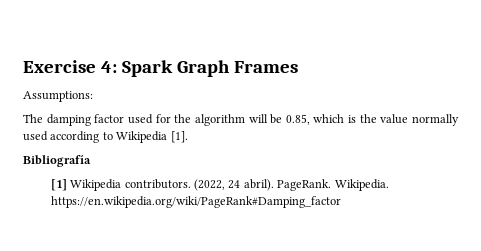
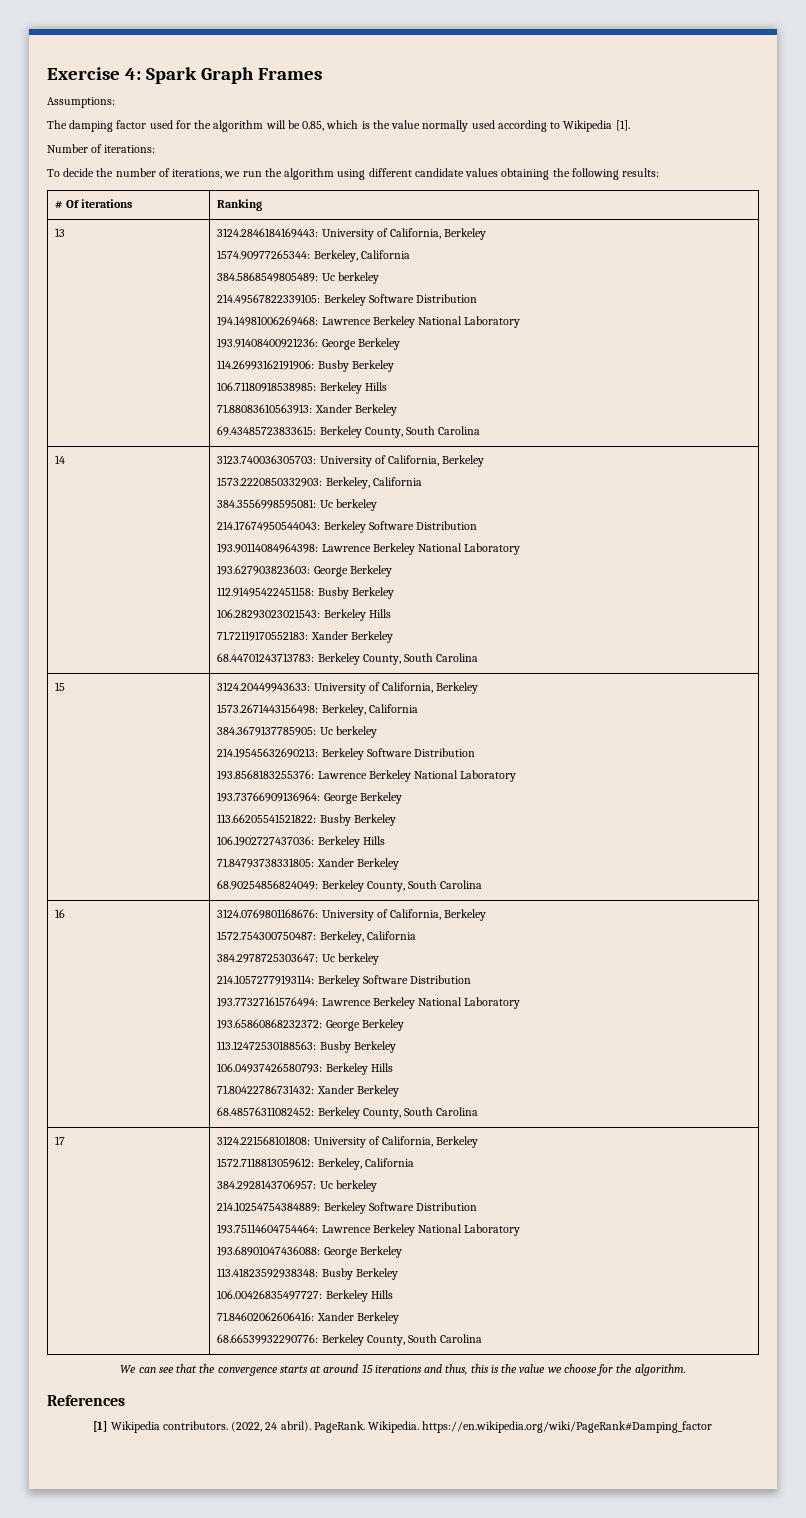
- Bibliografía
+ Number of iterations:
+ To decide the number of iterations, we run the algorithm using different candidate values obtaining the following results:
+ # Of iterations | Ranking
+ 13 | 3124.2846184169443: University of California, Berkeley
+ 1574.90977265344: Berkeley, California
+ 384.5868549805489: Uc berkeley
+ 214.49567822339105: Berkeley Software Distribution
+ 194.14981006269468: Lawrence Berkeley National Laboratory
+ 193.91408400921236: George Berkeley
+ 114.26993162191906: Busby Berkeley
+ 106.71180918538985: Berkeley Hills
+ 71.88083610563913: Xander Berkeley
+ 69.43485723833615: Berkeley County, South Carolina
+ 14 | 3123.740036305703: University of California, Berkeley
+ 1573.2220850332903: Berkeley, California
+ 384.3556998595081: Uc berkeley
+ 214.17674950544043: Berkeley Software Distribution
+ 193.90114084964398: Lawrence Berkeley National Laboratory
+ 193.627903823603: George Berkeley
+ 112.91495422451158: Busby Berkeley
+ 106.28293023021543: Berkeley Hills
+ 71.72119170552183: Xander Berkeley
+ 68.44701243713783: Berkeley County, South Carolina
+ 15 | 3124.20449943633: University of California, Berkeley
+ 1573.2671443156498: Berkeley, California
+ 384.3679137785905: Uc berkeley
+ 214.19545632690213: Berkeley Software Distribution
+ 193.8568183255376: Lawrence Berkeley National Laboratory
+ 193.73766909136964: George Berkeley
+ 113.66205541521822: Busby Berkeley
+ 106.1902727437036: Berkeley Hills
+ 71.84793738331805: Xander Berkeley
+ 68.90254856824049: Berkeley County, South Carolina
+ 16 | 3124.0769801168676: University of California, Berkeley
+ 1572.754300750487: Berkeley, California
+ 384.2978725303647: Uc berkeley
+ 214.10572779193114: Berkeley Software Distribution
+ 193.77327161576494: Lawrence Berkeley National Laboratory
+ 193.65860868232372: George Berkeley
+ 113.12472530188563: Busby Berkeley
+ 106.04937426580793: Berkeley Hills
+ 71.80422786731432: Xander Berkeley
+ 68.48576311082452: Berkeley County, South Carolina
+ 17 | 3124.221568101808: University of California, Berkeley
+ 1572.7118813059612: Berkeley, California
+ 384.2928143706957: Uc berkeley
+ 214.10254754384889: Berkeley Software Distribution
+ 193.75114604754464: Lawrence Berkeley National Laboratory
+ 193.68901047436088: George Berkeley
+ 113.41823592938348: Busby Berkeley
+ 106.00426835497727: Berkeley Hills
+ 71.84602062606416: Xander Berkeley
+ 68.66539932290776: Berkeley County, South Carolina
+ We can see that the convergence starts at around 15 iterations and thus, this is the value we choose for the algorithm.
+ References

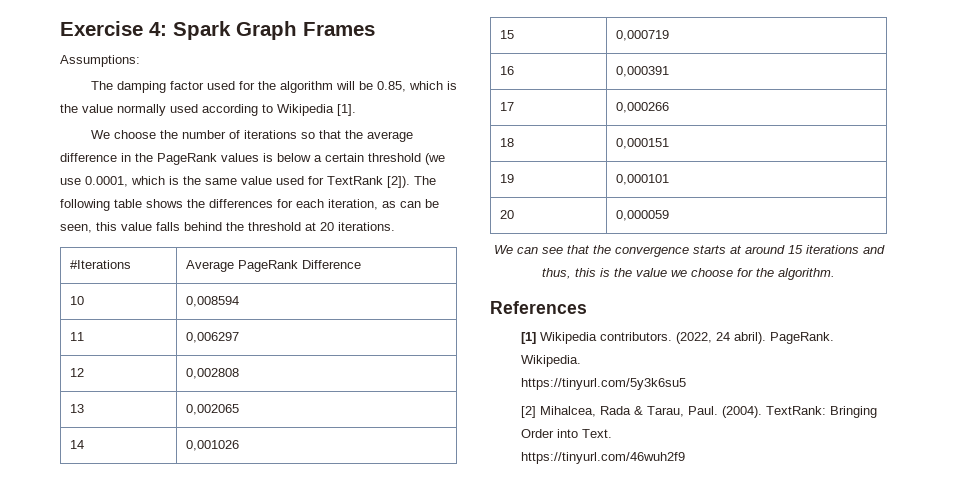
- Number of iterations:
- To decide the number of iterations, we run the algorithm using different candidate values obtaining the following results:
- # Of iterations | Ranking
- 13 | 3124.2846184169443: University of California, Berkeley
- 1574.90977265344: Berkeley, California
- 384.5868549805489: Uc berkeley
- 214.49567822339105: Berkeley Software Distribution
- 194.14981006269468: Lawrence Berkeley National Laboratory
- 193.91408400921236: George Berkeley
- 114.26993162191906: Busby Berkeley
- 106.71180918538985: Berkeley Hills
- 71.88083610563913: Xander Berkeley
- 69.43485723833615: Berkeley County, South Carolina
- 14 | 3123.740036305703: University of California, Berkeley
- 1573.2220850332903: Berkeley, California
- 384.3556998595081: Uc berkeley
- 214.17674950544043: Berkeley Software Distribution
- 193.90114084964398: Lawrence Berkeley National Laboratory
- 193.627903823603: George Berkeley
- 112.91495422451158: Busby Berkeley
- 106.28293023021543: Berkeley Hills
- 71.72119170552183: Xander Berkeley
- 68.44701243713783: Berkeley County, South Carolina
- 15 | 3124.20449943633: University of California, Berkeley
- 1573.2671443156498: Berkeley, California
- 384.3679137785905: Uc berkeley
- 214.19545632690213: Berkeley Software Distribution
- 193.8568183255376: Lawrence Berkeley National Laboratory
- 193.73766909136964: George Berkeley
- 113.66205541521822: Busby Berkeley
- 106.1902727437036: Berkeley Hills
- 71.84793738331805: Xander Berkeley
- 68.90254856824049: Berkeley County, South Carolina
- 16 | 3124.0769801168676: University of California, Berkeley
- 1572.754300750487: Berkeley, California
- 384.2978725303647: Uc berkeley
- 214.10572779193114: Berkeley Software Distribution
- 193.77327161576494: Lawrence Berkeley National Laboratory
- 193.65860868232372: George Berkeley
- 113.12472530188563: Busby Berkeley
- 106.04937426580793: Berkeley Hills
- 71.80422786731432: Xander Berkeley
- 68.48576311082452: Berkeley County, South Carolina
- 17 | 3124.221568101808: University of California, Berkeley
- 1572.7118813059612: Berkeley, California
- 384.2928143706957: Uc berkeley
- 214.10254754384889: Berkeley Software Distribution
- 193.75114604754464: Lawrence Berkeley National Laboratory
- 193.68901047436088: George Berkeley
- 113.41823592938348: Busby Berkeley
- 106.00426835497727: Berkeley Hills
- 71.84602062606416: Xander Berkeley
- 68.66539932290776: Berkeley County, South Carolina
+ We choose the number of iterations so that the average difference in the PageRank values is below a certain threshold (we use 0.0001, which is the same value used for TextRank [2]). The following table shows the differences for each iteration, as can be seen, this value falls behind the threshold at 20 iterations.
+ #Iterations | Average PageRank Difference
+ 10 | 0,008594
+ 11 | 0,006297
+ 12 | 0,002808
+ 13 | 0,002065
+ 14 | 0,001026
+ 15 | 0,000719
+ 16 | 0,000391
+ 17 | 0,000266
+ 18 | 0,000151
+ 19 | 0,000101
+ 20 | 0,000059
- Wikipedia. https://en.wikipedia.org/wiki/PageRank#Damping_factor
+ Wikipedia.
+ https://tinyurl.com/5y3k6su5
+ [2] Mihalcea, Rada & Tarau, Paul. (2004). TextRank: Bringing Order into Text.
+ https://tinyurl.com/46wuh2f9

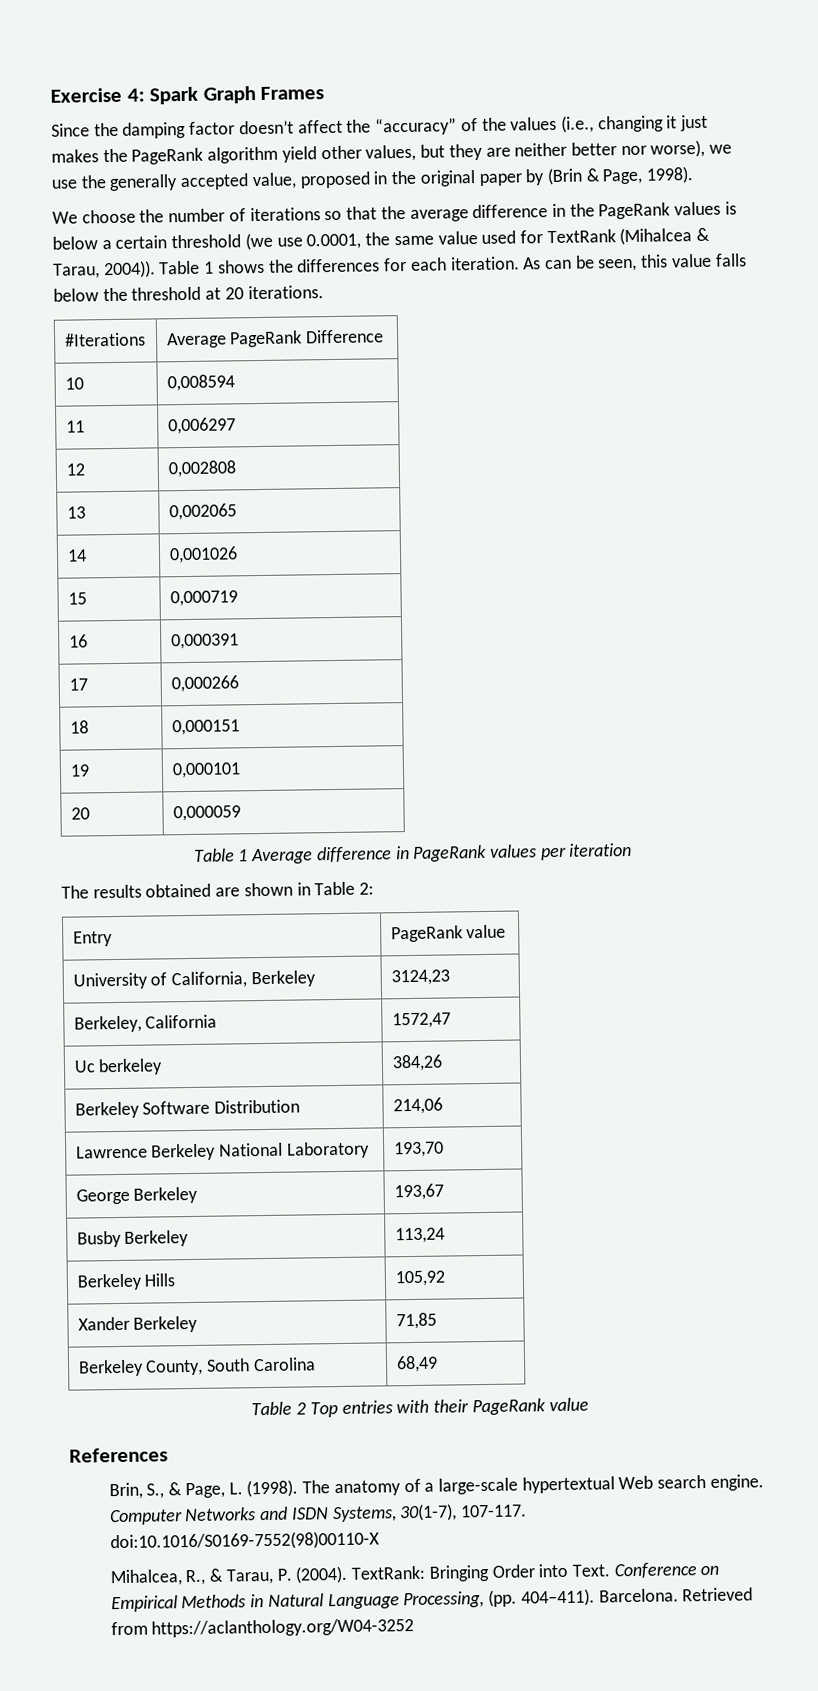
- Assumptions:
- The damping factor used for the algorithm will be 0.85, which is the value normally used according to Wikipedia [1].
+ Since the damping factor doesn’t affect the “accuracy” of the values (i.e., changing it just makes the PageRank algorithm yield other values, but they are neither better nor worse), we use the generally accepted value, proposed in the original paper by (Brin & Page, 1998).
- We choose the number of iterations so that the average difference in the PageRank values is below a certain threshold (we use 0.0001, which is the same value used for TextRank [2]). The following table shows the differences for each iteration, as can be seen, this value falls behind the threshold at 20 iterations.
+ We choose the number of iterations so that the average difference in the PageRank values is below a certain threshold (we use 0.0001, the same value used for TextRank (Mihalcea & Tarau, 2004)). Table 1 shows the differences for each iteration. As can be seen, this value falls below the threshold at 20 iterations.
- We can see that the convergence starts at around 15 iterations and thus, this is the value we choose for the algorithm.
+ Table 1 Average difference in PageRank values per iteration
+ The results obtained are shown in Table 2:
+ Entry | PageRank value
+ University of California, Berkeley | 3124,23
+ Berkeley, California | 1572,47
+ Uc berkeley | 384,26
+ Berkeley Software Distribution | 214,06
+ Lawrence Berkeley National Laboratory | 193,70
+ George Berkeley | 193,67
+ Busby Berkeley | 113,24
+ Berkeley Hills | 105,92
+ Xander Berkeley | 71,85
+ Berkeley County, South Carolina | 68,49
+ Table 2 Top entries with their PageRank value
  References
- [1] Wikipedia contributors. (2022, 24 abril). PageRank. Wikipedia.
- https://tinyurl.com/5y3k6su5
- [2] Mihalcea, Rada & Tarau, Paul. (2004).
+ Brin, S., & Page, L. (1998). The anatomy of a large-scale hypertextual Web search engine. Computer Networks and ISDN Systems, 30(1-7), 107-117. doi:10.1016/S0169-7552(98)00110-X
+ Mihalcea, R., & Tarau, P. (2004).
- TextRank: Bringing Order into Text.
- https://tinyurl.com/46wuh2f9
+ TextRank: Bringing Order into Text. Conference on Empirical Methods in Natural Language Processing, (pp. 404–411). Barcelona. Retrieved from https://aclanthology.org/W04-3252

